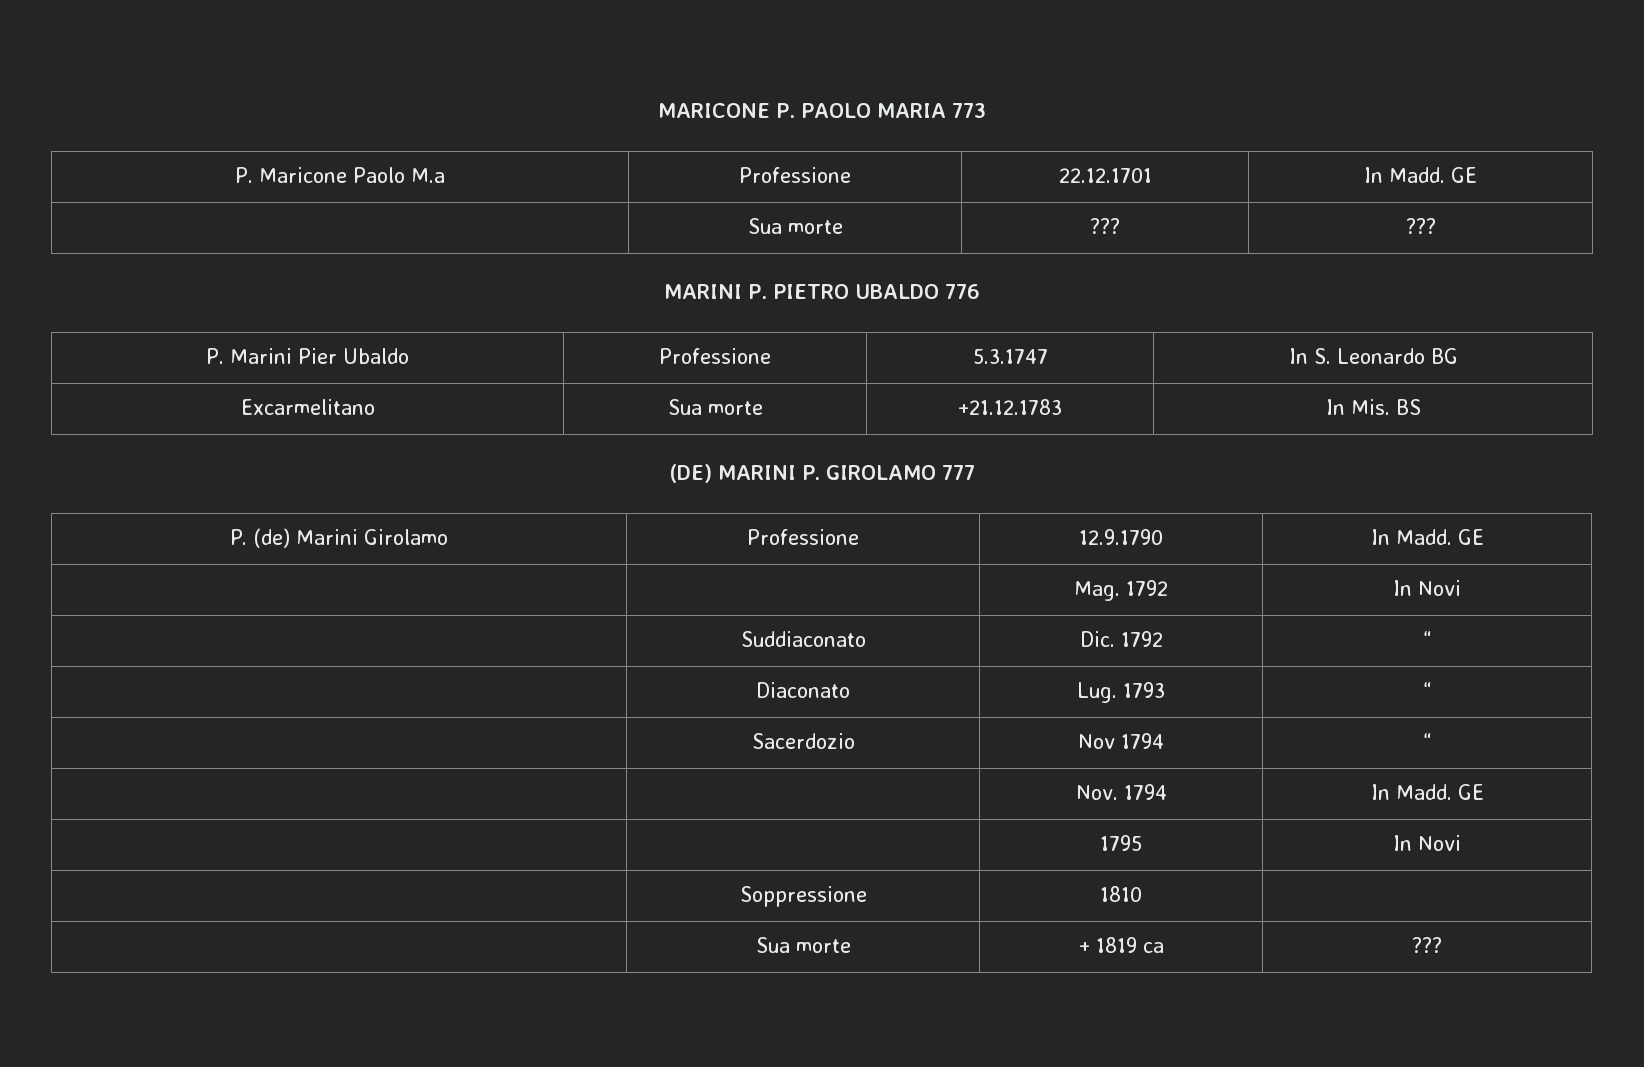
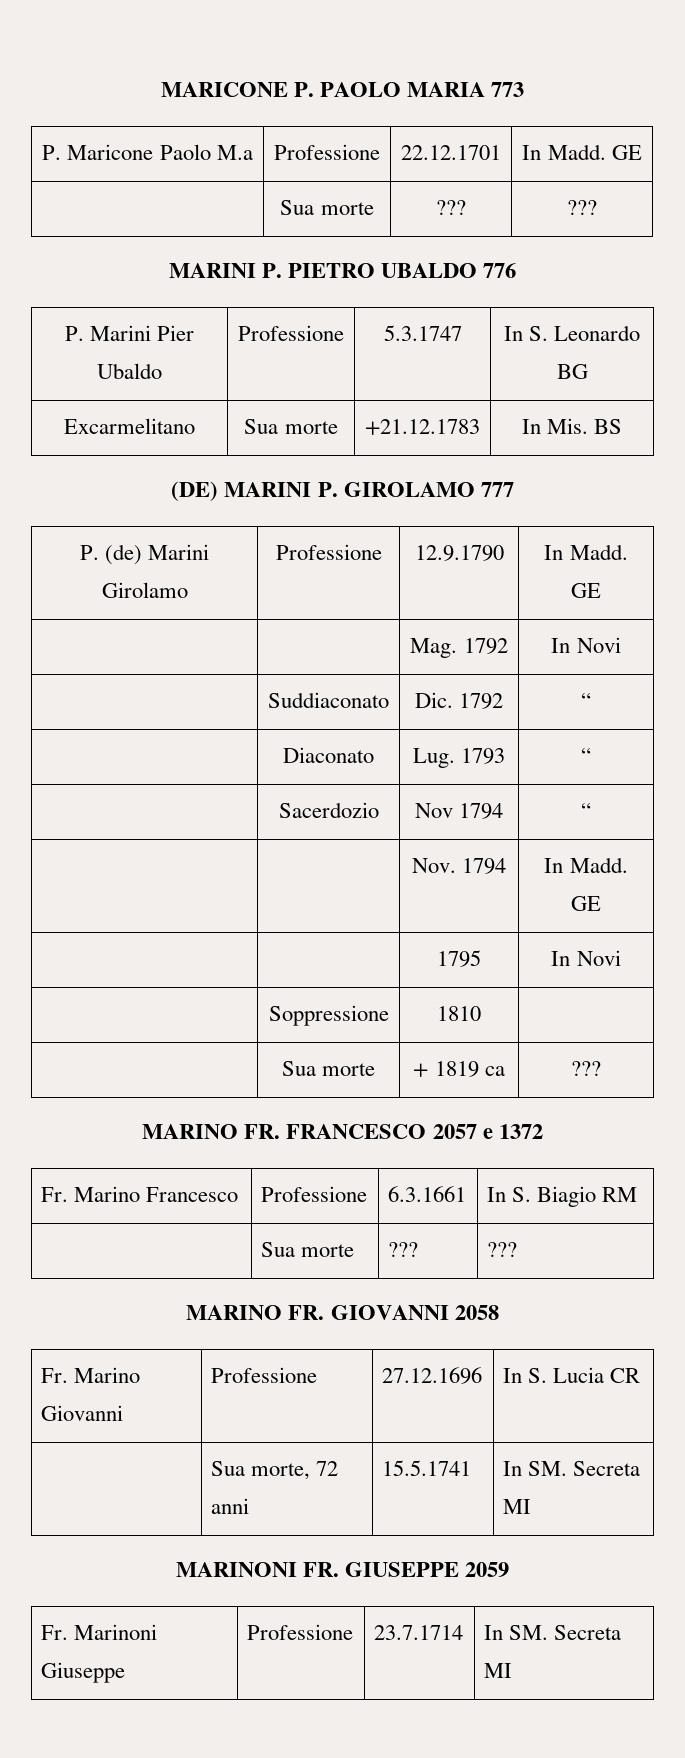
+ MARINO FR. FRANCESCO 2057 e 1372
+ Fr. Marino Francesco | Professione | 6.3.1661 | In S. Biagio RM
+ | Sua morte | ??? | ???
+ MARINO FR. GIOVANNI 2058
+ Fr. Marino Giovanni | Professione | 27.12.1696 | In S. Lucia CR
+ | Sua morte, 72 anni | 15.5.1741 | In SM. Secreta MI
+ MARINONI FR. GIUSEPPE 2059
+ Fr. Marinoni Giuseppe | Professione | 23.7.1714 | In SM. Secreta MI

